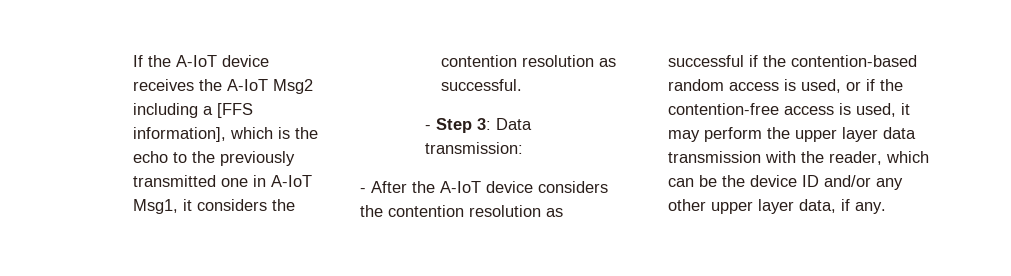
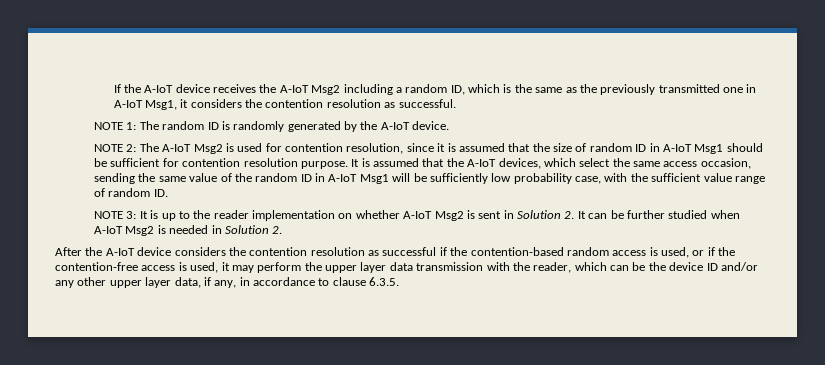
- If the A-IoT device receives the A-IoT Msg2 including a [FFS information], which is the echo to the previously transmitted one in A-IoT Msg1, it considers the contention resolution as successful.
+ If the A-IoT device receives the A-IoT Msg2 including a random ID, which is the same as the previously transmitted one in A-IoT Msg1, it considers the contention resolution as successful.
- - Step 3: Data transmission:
- - After the A-IoT device considers the contention resolution as successful if the contention-based random access is used, or if the contention-free access is used, it may perform the upper layer data transmission with the reader, which can be the device ID and/or any other upper layer data, if any.
+ NOTE 1: The random ID is randomly generated by the A-IoT device.
+ NOTE 2: The A-IoT Msg2 is used for contention resolution, since it is assumed that the size of random ID in A-IoT Msg1 should be sufficient for contention resolution purpose. It is assumed that the A-IoT devices, which select the same access occasion, sending the same value of the random ID in A-IoT Msg1 will be sufficiently low probability case, with the sufficient value range of random ID.
+ NOTE 3: It is up to the reader implementation on whether A-IoT Msg2 is sent in Solution 2. It can be further studied when A-IoT Msg2 is needed in Solution 2.
+ After the A-IoT device considers the contention resolution as successful if the contention-based random access is used, or if the contention-free access is used, it may perform the upper layer data transmission with the reader, which can be the device ID and/or any other upper layer data, if any, in accordance to clause 6.3.5.

